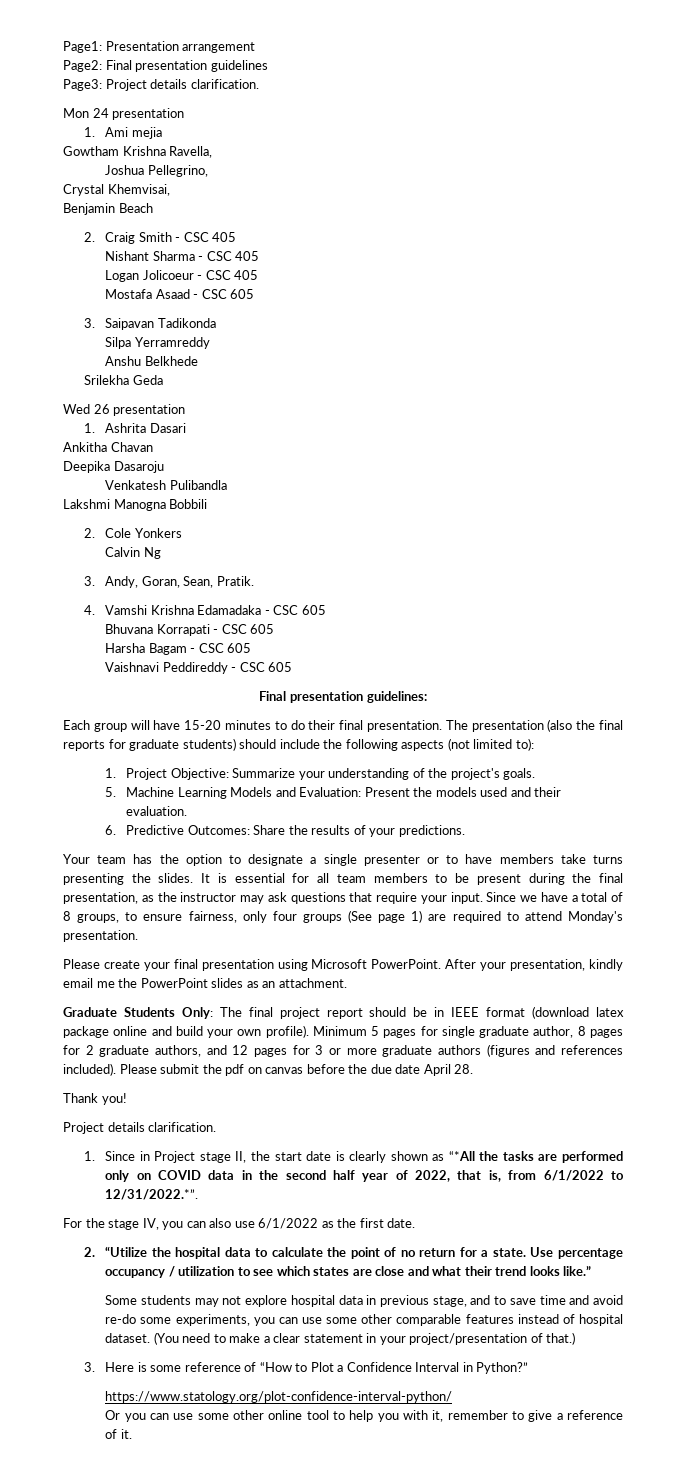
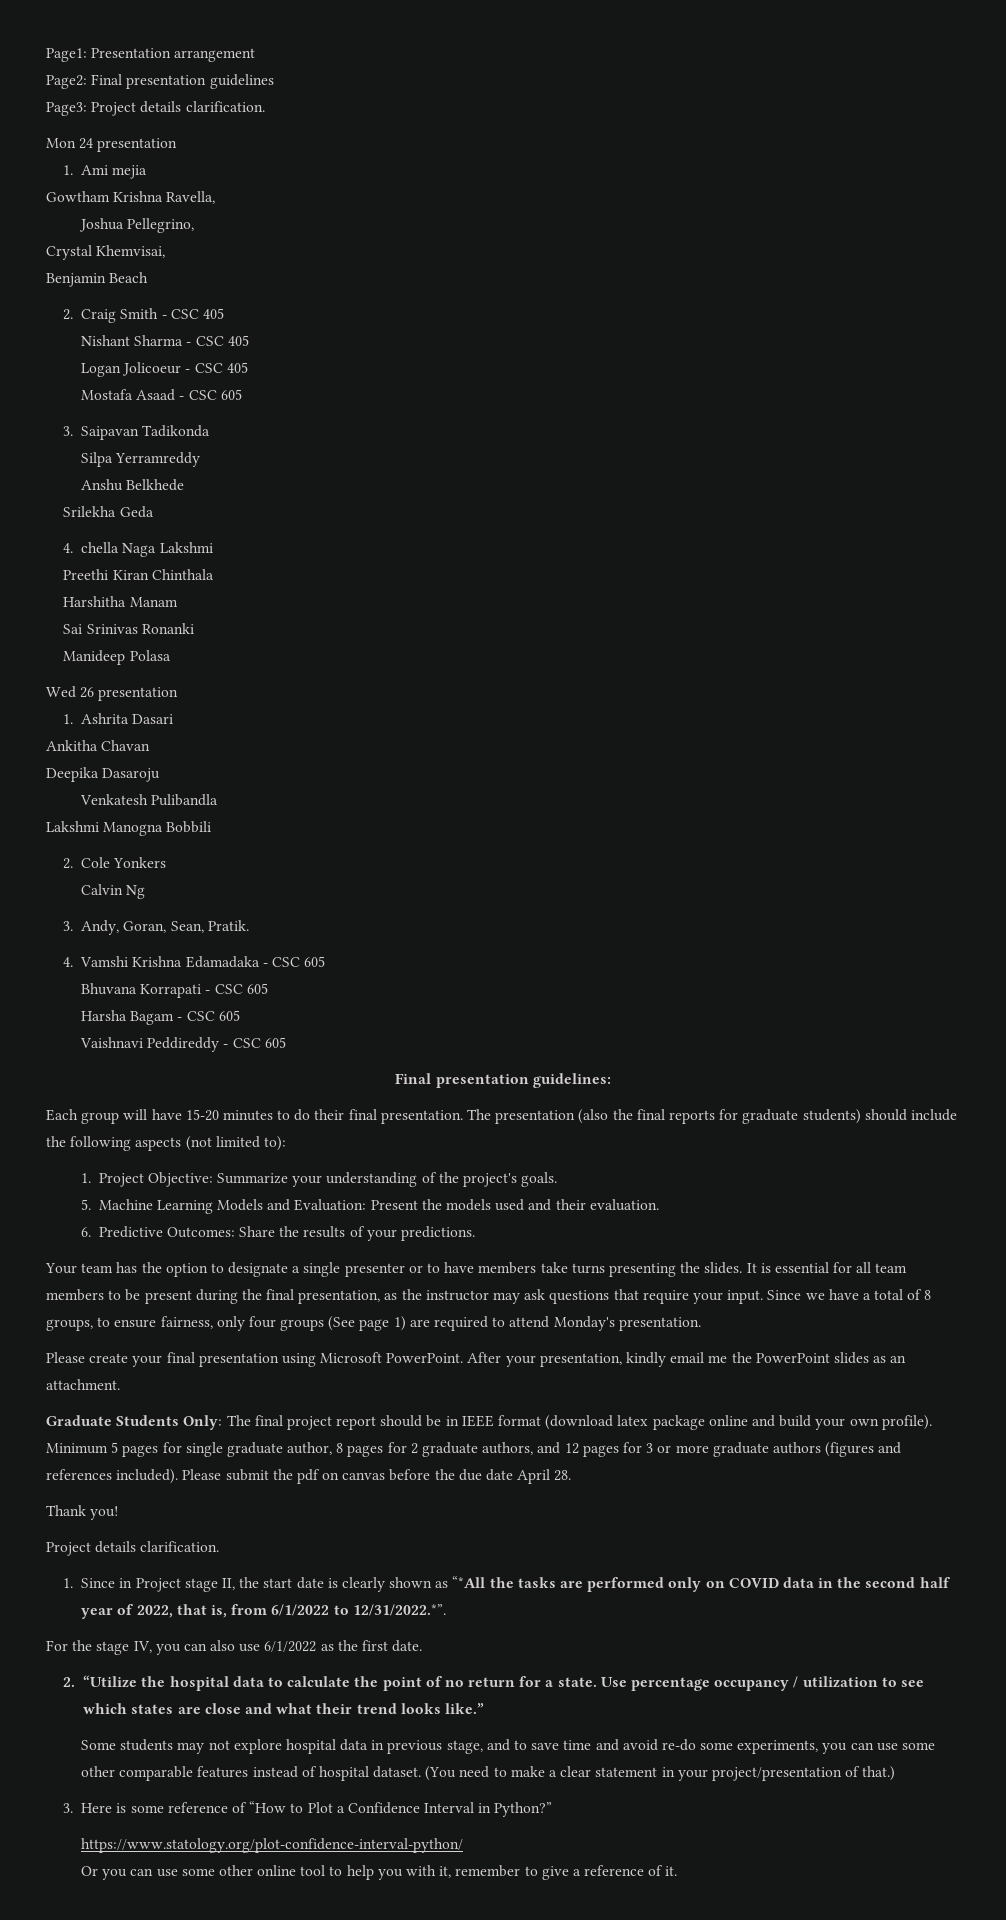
+ 4. chella Naga Lakshmi
+ Preethi Kiran Chinthala
+ Harshitha Manam
+ Sai Srinivas Ronanki
+ Manideep Polasa

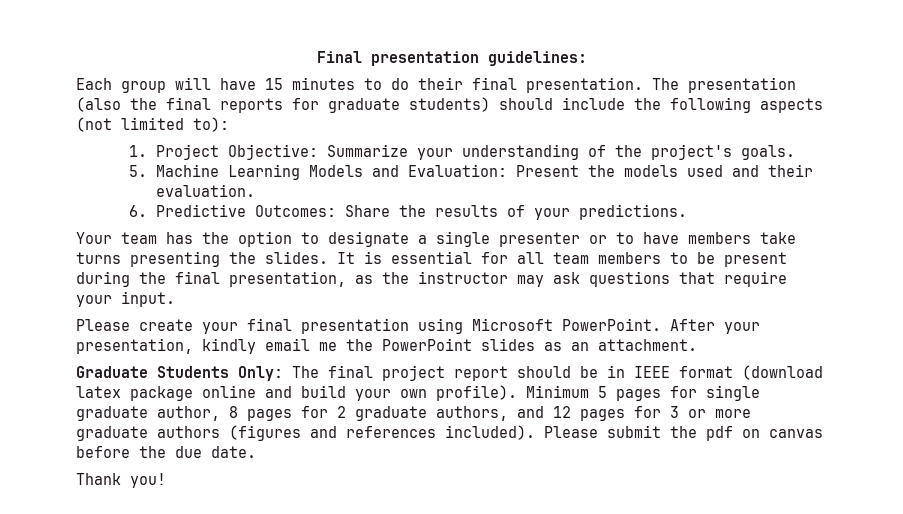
- Page1: Presentation arrangement
- Page2: Final presentation guidelines
- Page3: Project details clarification.
- Mon 24 presentation
- 1. Ami mejia
- Gowtham Krishna Ravella,
- Joshua Pellegrino,
- Crystal Khemvisai,
- Benjamin Beach
- 2. Craig Smith - CSC 405
- Nishant Sharma - CSC 405
- Logan Jolicoeur - CSC 405
- Mostafa Asaad - CSC 605
- 3. Saipavan Tadikonda
- Silpa Yerramreddy
- Anshu Belkhede
- Srilekha Geda
- 4. chella Naga Lakshmi
- Preethi Kiran Chinthala
- Harshitha Manam
- Sai Srinivas Ronanki
- Manideep Polasa
- Wed 26 presentation
- 1. Ashrita Dasari
- Ankitha Chavan
- Deepika Dasaroju
- Venkatesh Pulibandla
- Lakshmi Manogna Bobbili
- 2. Cole Yonkers
- Calvin Ng
- 3. Andy, Goran, Sean, Pratik.
- 4. Vamshi Krishna Edamadaka - CSC 605
- Bhuvana Korrapati - CSC 605
- Harsha Bagam - CSC 605
- Vaishnavi Peddireddy - CSC 605
- Each group will have 15-20 minutes to do their final presentation.
+ Each group will have 15 minutes to do their final presentation.
- Since we have a total of 8 groups, to ensure fairness, only four groups (See page 1) are required to attend Monday's presentation.
- Please submit the pdf on canvas before the due date April 28.
+ Please submit the pdf on canvas before the due date.
  Thank you!
- Project details clarification.
- 1. Since in Project stage II, the start date is clearly shown as “*All the tasks are performed only on COVID data in the second half year of 2022, that is, from 6/1/2022 to 12/31/2022.*”.
- For the stage IV, you can also use 6/1/2022 as the first date.
- 2. “Utilize the hospital data to calculate the point of no return for a state. Use percentage occupancy / utilization to see which states are close and what their trend looks like.”
- Some students may not explore hospital data in previous stage, and to save time and avoid re-do some experiments, you can use some other comparable features instead of hospital dataset. (You need to make a clear statement in your project/presentation of that.)
- 3. Here is some reference of “How to Plot a Confidence Interval in Python?”
- https://www.statology.org/plot-confidence-interval-python/
- Or you can use some other online tool to help you with it, remember to give a reference of it.

